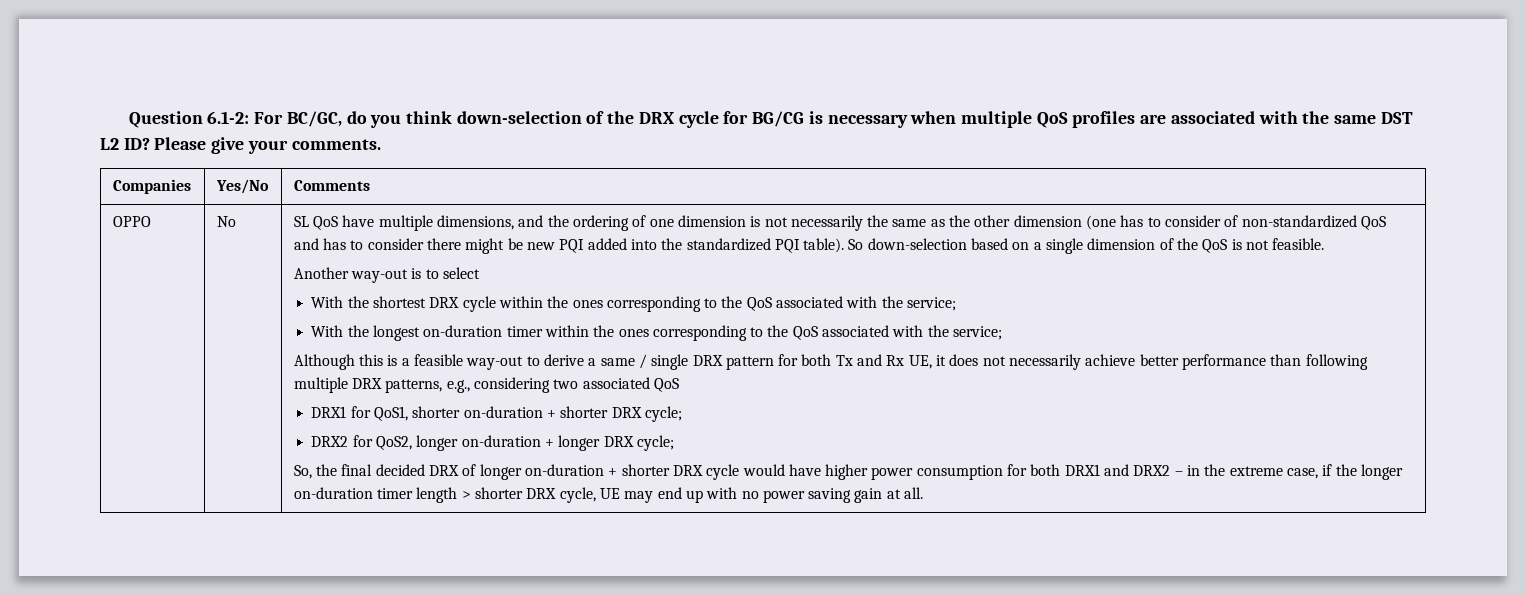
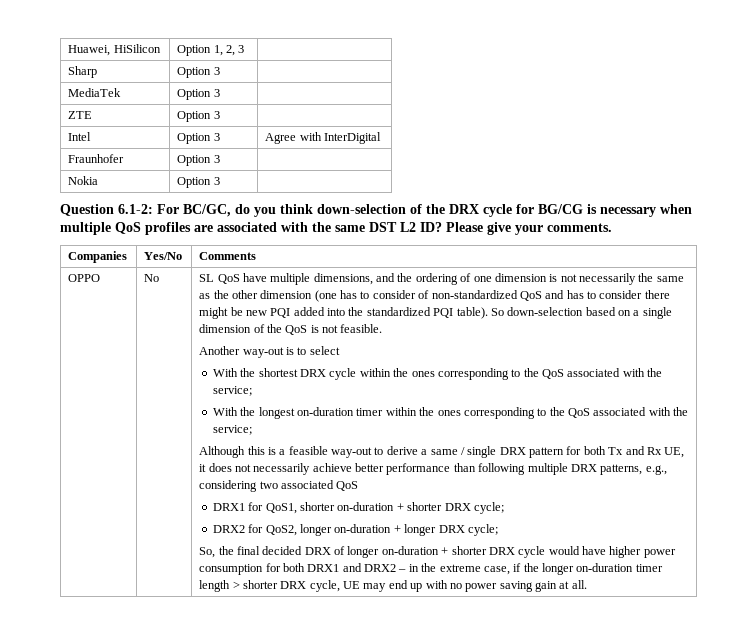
+ Huawei, HiSilicon | Option 1, 2, 3 |
+ Sharp | Option 3 |
+ MediaTek | Option 3 |
+ ZTE | Option 3 |
+ Intel | Option 3 | Agree with InterDigital
+ Fraunhofer | Option 3 |
+ Nokia | Option 3 |

